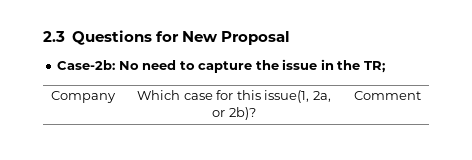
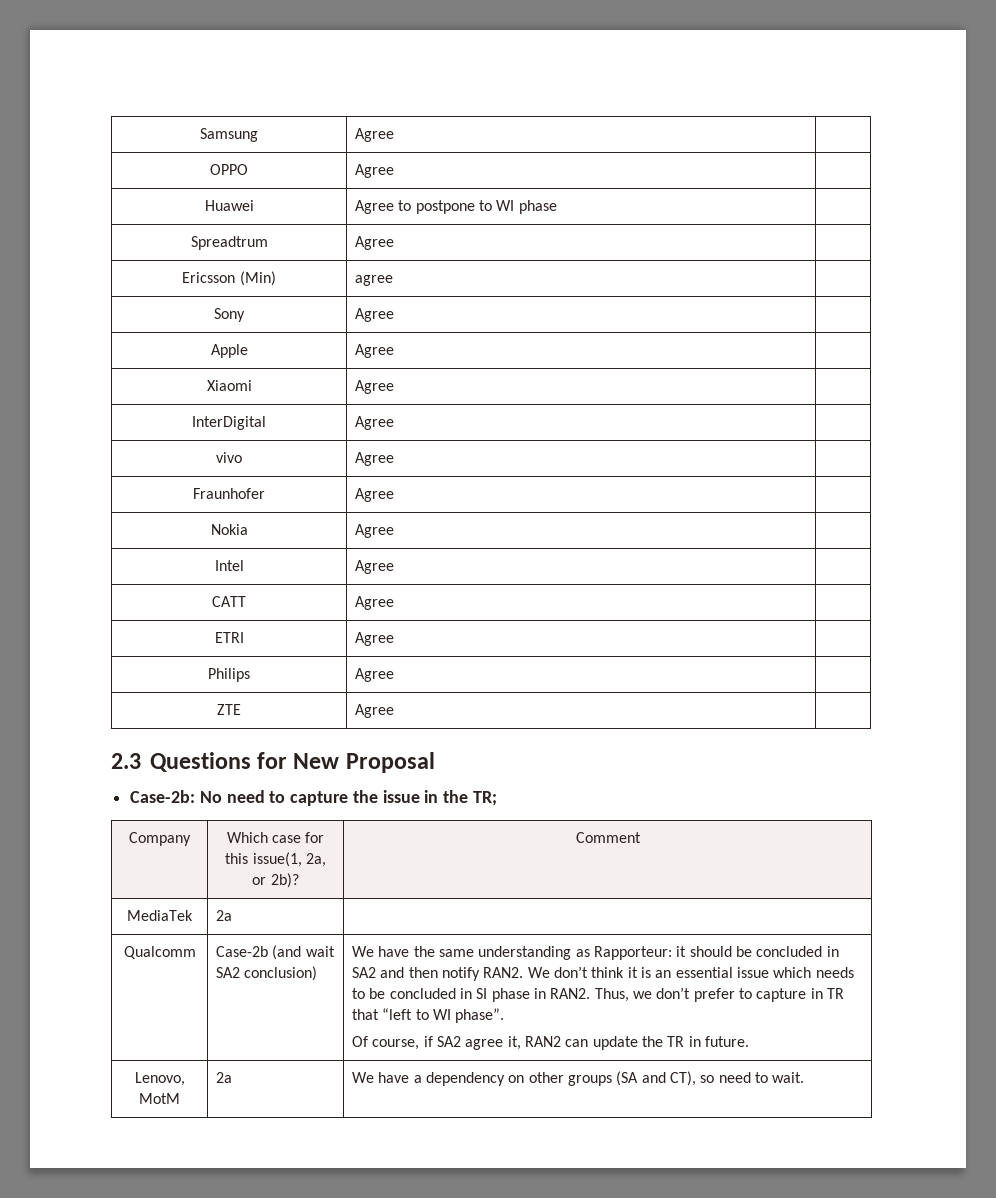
+ Samsung | Agree |
+ OPPO | Agree |
+ Huawei | Agree to postpone to WI phase |
+ Spreadtrum | Agree |
+ Ericsson (Min) | agree |
+ Sony | Agree |
+ Apple | Agree |
+ Xiaomi | Agree |
+ InterDigital | Agree |
+ vivo | Agree |
+ Fraunhofer | Agree |
+ Nokia | Agree |
+ Intel | Agree |
+ CATT | Agree |
+ ETRI | Agree |
+ Philips | Agree |
+ ZTE | Agree |
+ MediaTek | 2a |
+ Qualcomm | Case-2b (and wait SA2 conclusion) | We have the same understanding as Rapporteur: it should be concluded in SA2 and then notify RAN2. We don’t think it is an essential issue which needs to be concluded in SI phase in RAN2. Thus, we don’t prefer to capture in TR that “left to WI phase”.
+ Of course, if SA2 agree it, RAN2 can update the TR in future.
+ Lenovo, MotM | 2a | We have a dependency on other groups (SA and CT), so need to wait.

